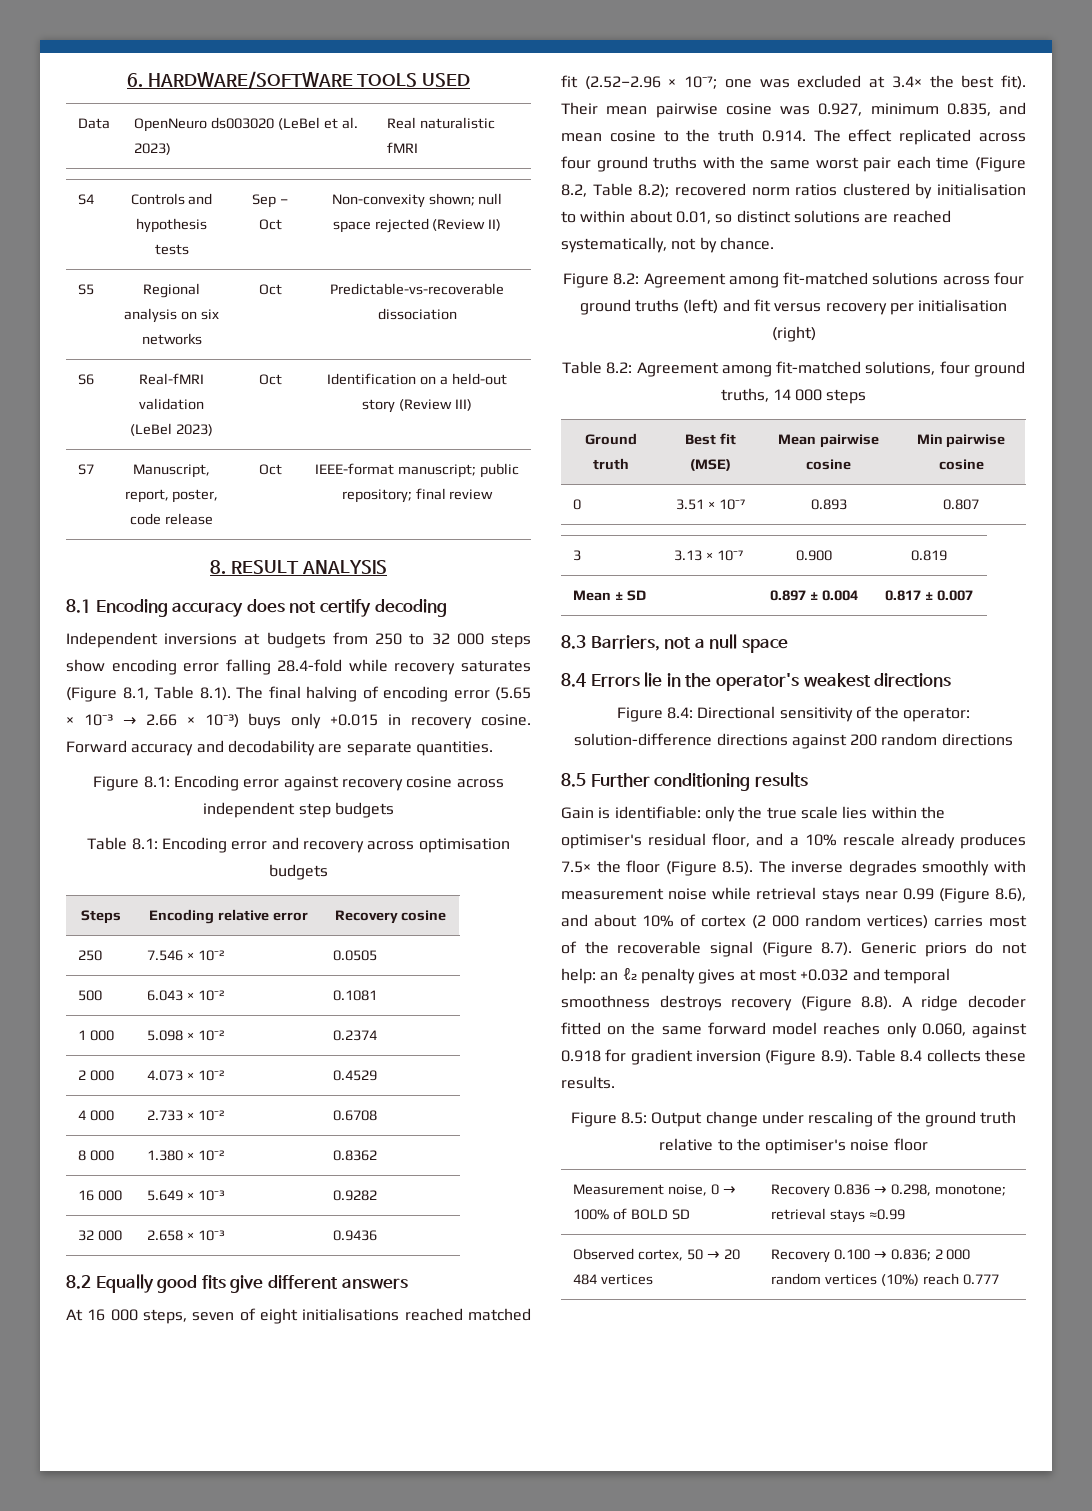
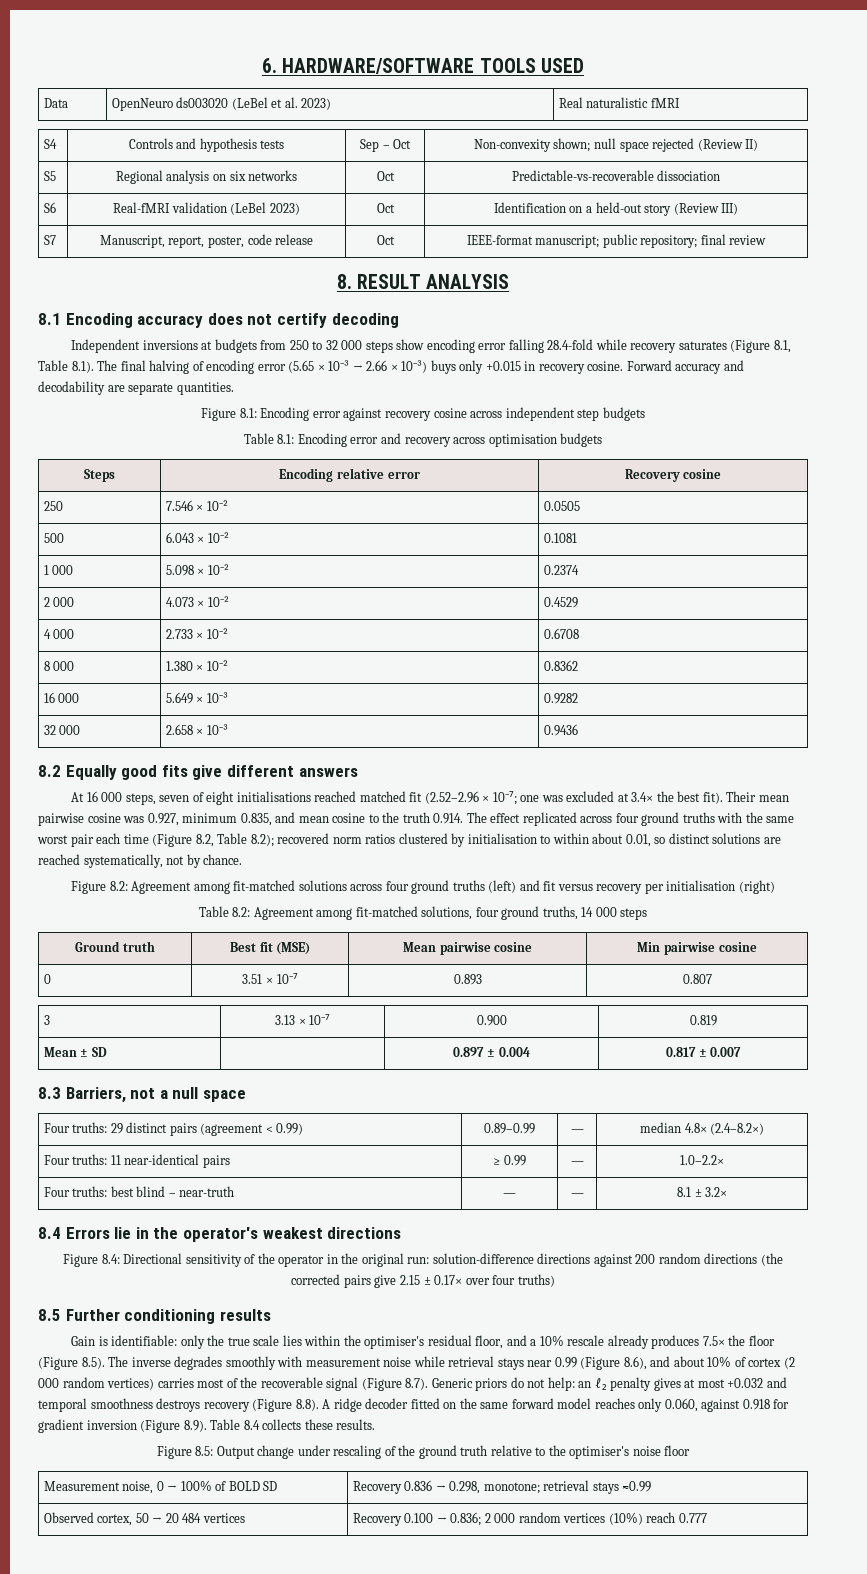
+ Four truths: 29 distinct pairs (agreement < 0.99) | 0.89–0.99 | — | median 4.8× (2.4–8.2×)
+ Four truths: 11 near-identical pairs | ≥ 0.99 | — | 1.0–2.2×
+ Four truths: best blind – near-truth | — | — | 8.1 ± 3.2×
- Figure 8.4: Directional sensitivity of the operator: solution-difference directions against 200 random directions
+ Figure 8.4: Directional sensitivity of the operator in the original run: solution-difference directions against 200 random directions (the corrected pairs give 2.15 ± 0.17× over four truths)

